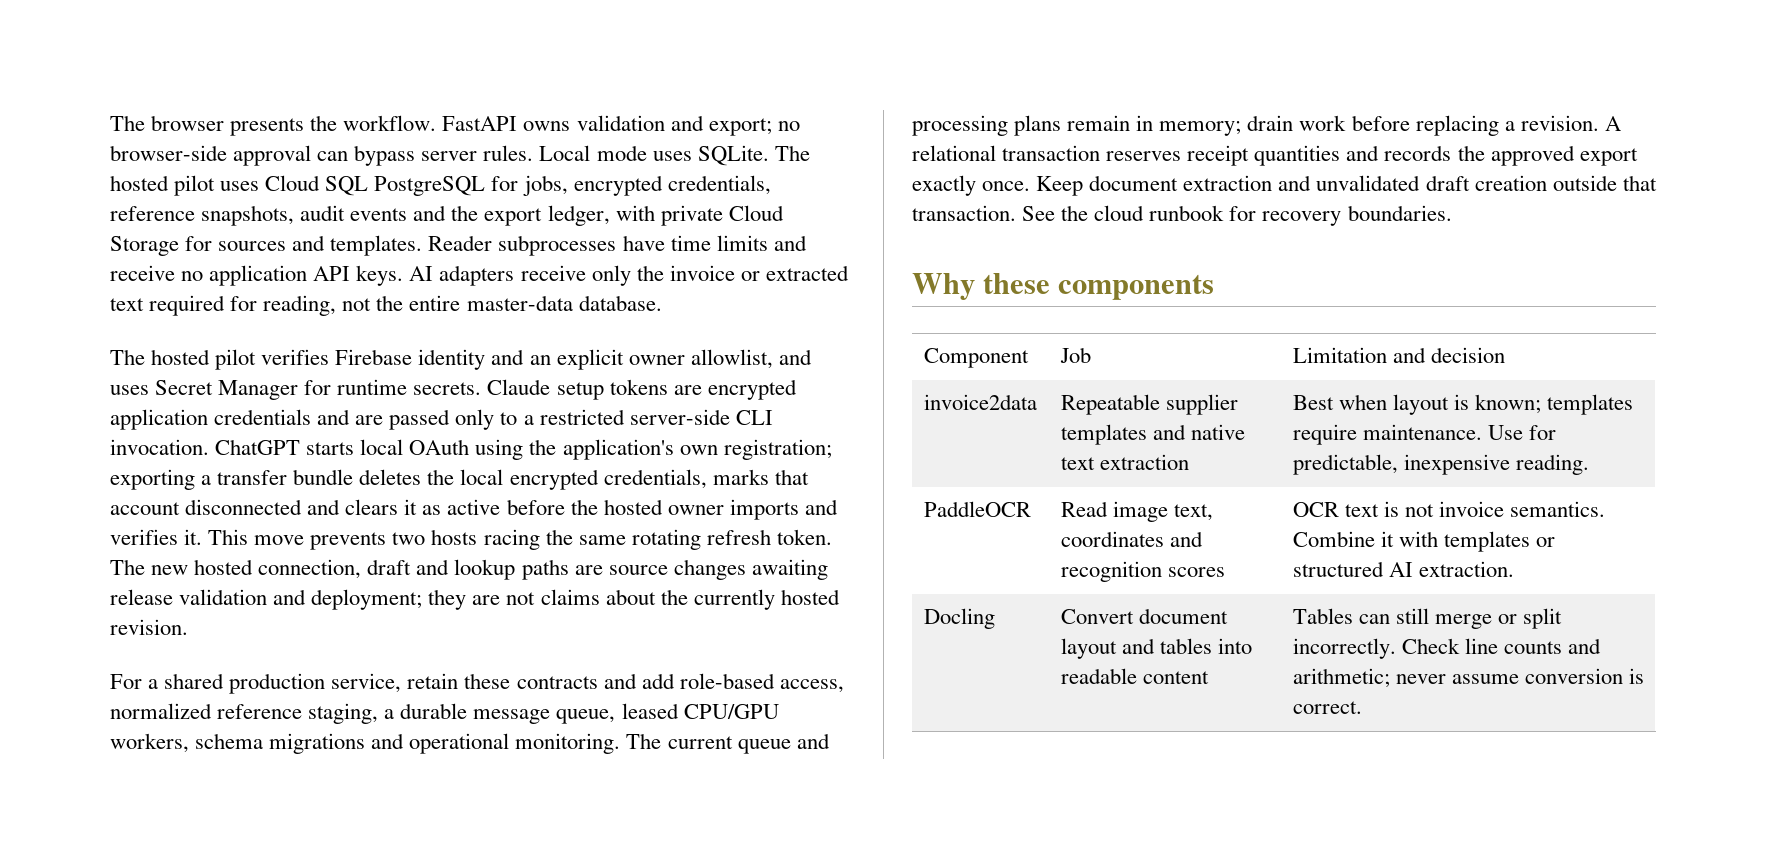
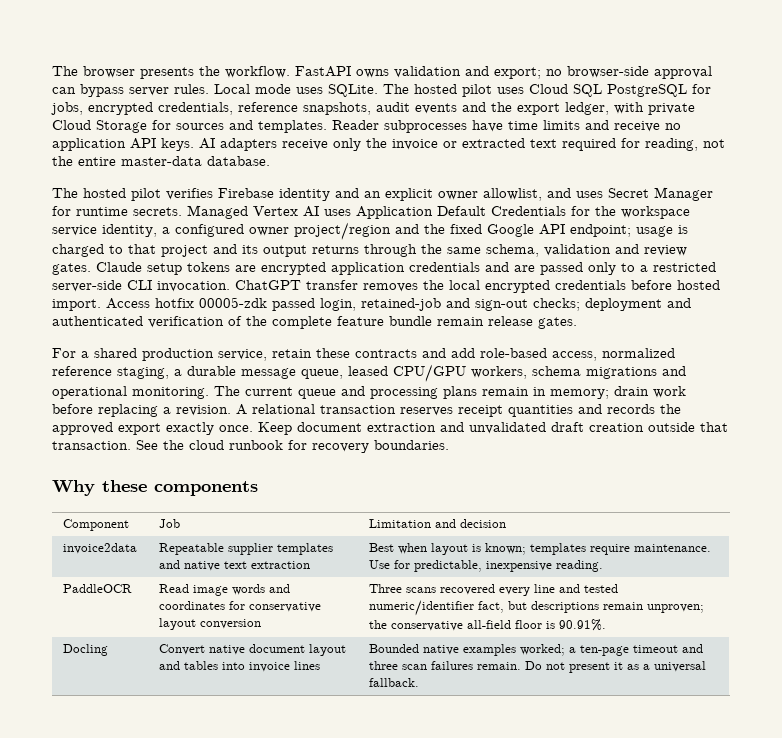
+ Managed Vertex AI uses Application Default Credentials for the workspace service identity, a configured owner project/region and the fixed Google API endpoint; usage is charged to that project and its output returns through the same schema, validation and review gates.
- ChatGPT starts local OAuth using the application's own registration; exporting a transfer bundle deletes the local encrypted credentials, marks that account disconnected and clears it as active before the hosted owner imports and verifies it. This move prevents two hosts racing the same rotating refresh token. The new hosted connection, draft and lookup paths are source changes awaiting release validation and deployment; they are not claims about the currently hosted revision.
+ ChatGPT transfer removes the local encrypted credentials before hosted import. Access hotfix 00005-zdk passed login, retained-job and sign-out checks; deployment and authenticated verification of the complete feature bundle remain release gates.
- PaddleOCR | Read image text, coordinates and recognition scores | OCR text is not invoice semantics. Combine it with templates or structured AI extraction.
+ PaddleOCR | Read image words and coordinates for conservative layout conversion | Three scans recovered every line and tested numeric/identifier fact, but descriptions remain unproven; the conservative all-field floor is 90.91%.
- Docling | Convert document layout and tables into readable content | Tables can still merge or split incorrectly. Check line counts and arithmetic; never assume conversion is correct.
+ Docling | Convert native document layout and tables into invoice lines | Bounded native examples worked; a ten-page timeout and three scan failures remain. Do not present it as a universal fallback.

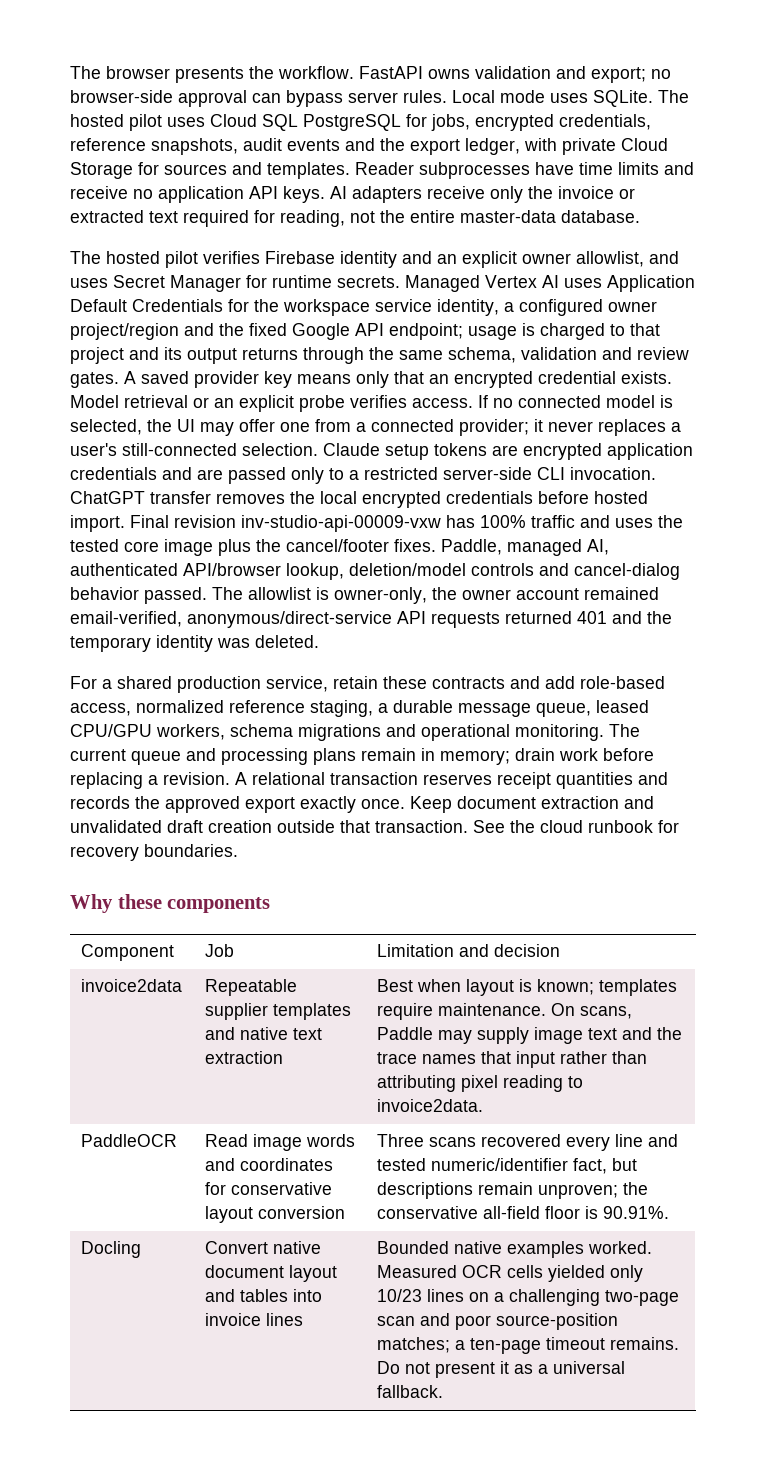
+ A saved provider key means only that an encrypted credential exists. Model retrieval or an explicit probe verifies access. If no connected model is selected, the UI may offer one from a connected provider; it never replaces a user's still-connected selection.
- Access hotfix 00005-zdk passed login, retained-job and sign-out checks; deployment and authenticated verification of the complete feature bundle remain release gates.
+ Final revision inv-studio-api-00009-vxw has 100% traffic and uses the tested core image plus the cancel/footer fixes. Paddle, managed AI, authenticated API/browser lookup, deletion/model controls and cancel-dialog behavior passed. The allowlist is owner-only, the owner account remained email-verified, anonymous/direct-service API requests returned 401 and the temporary identity was deleted.
- invoice2data | Repeatable supplier templates and native text extraction | Best when layout is known; templates require maintenance. Use for predictable, inexpensive reading.
+ invoice2data | Repeatable supplier templates and native text extraction | Best when layout is known; templates require maintenance. On scans, Paddle may supply image text and the trace names that input rather than attributing pixel reading to invoice2data.
- Bounded native examples worked; a ten-page timeout and three scan failures remain.
+ Bounded native examples worked. Measured OCR cells yielded only 10/23 lines on a challenging two-page scan and poor source-position matches; a ten-page timeout remains.

